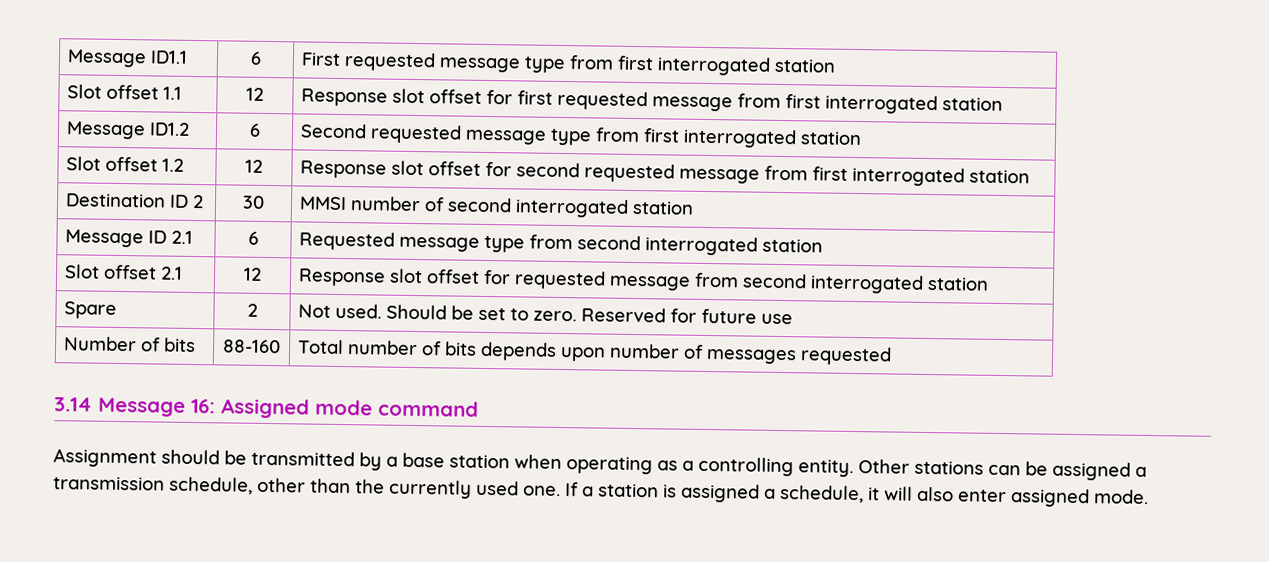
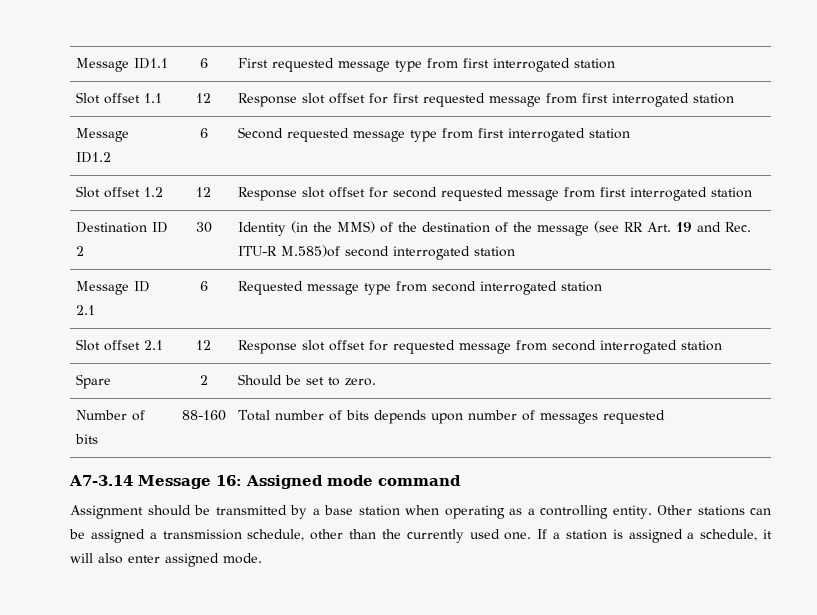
- Destination ID 2 | 30 | MMSI number of second interrogated station
+ Destination ID 2 | 30 | Identity (in the MMS) of the destination of the message (see RR Art. 19 and Rec. ITU-R M.585)of second interrogated station
- Spare | 2 | Not used. Should be set to zero. Reserved for future use
+ Spare | 2 | Should be set to zero.
- 3.14 Message 16: Assigned mode command
+ A7-3.14 Message 16: Assigned mode command

